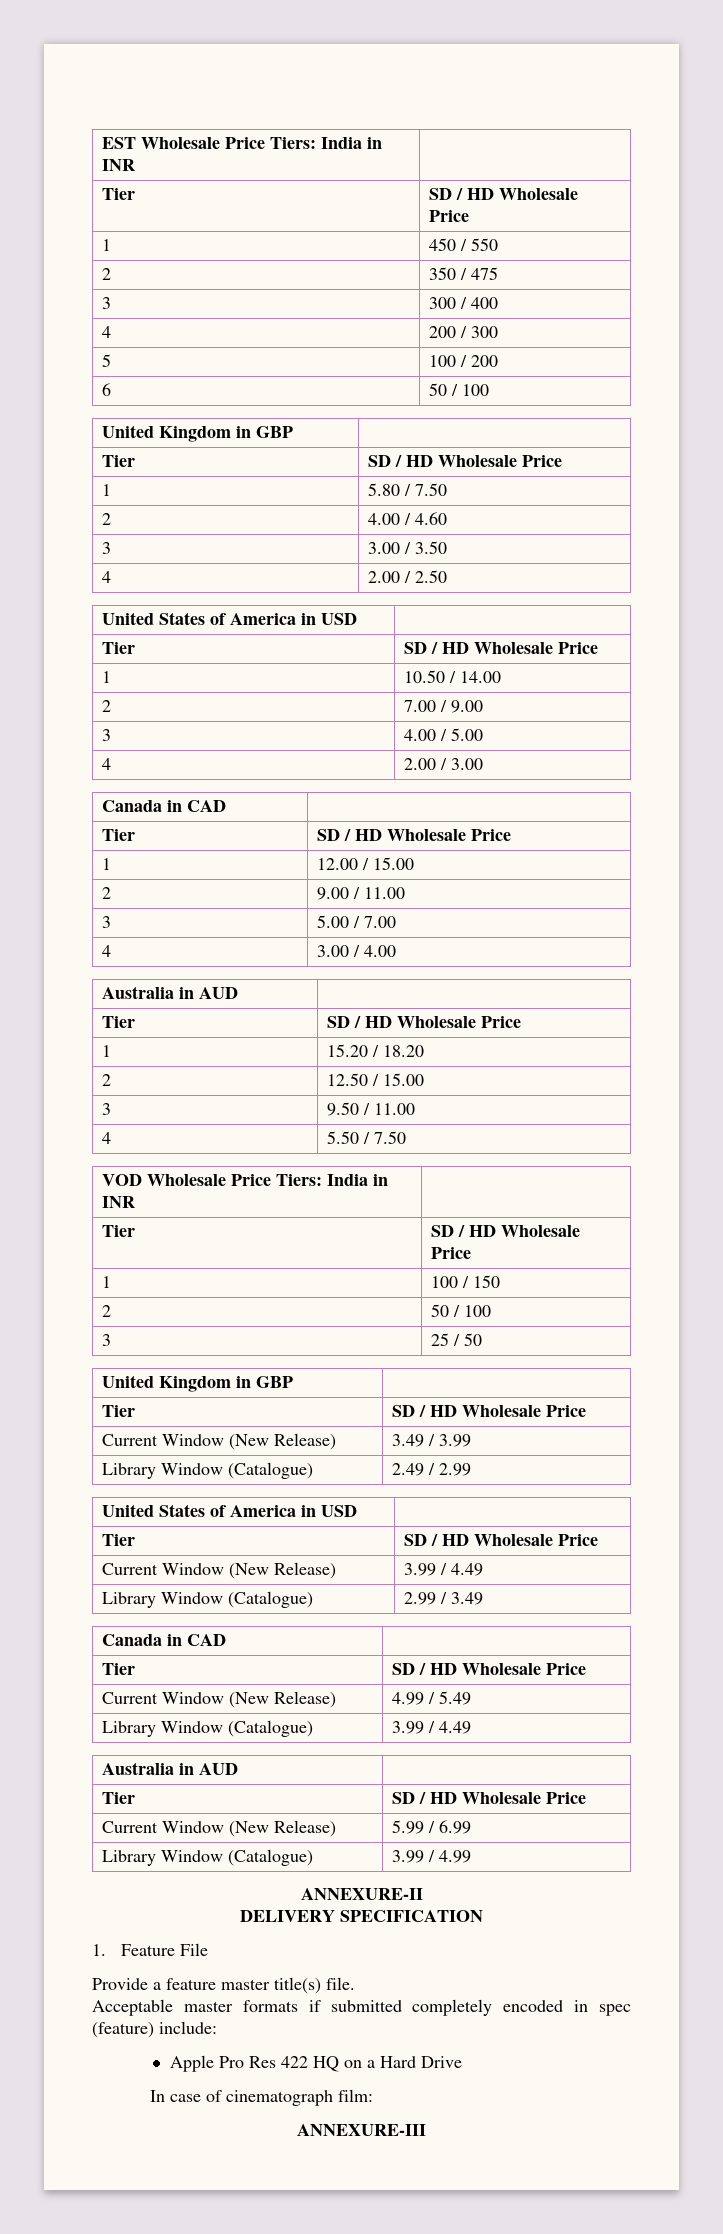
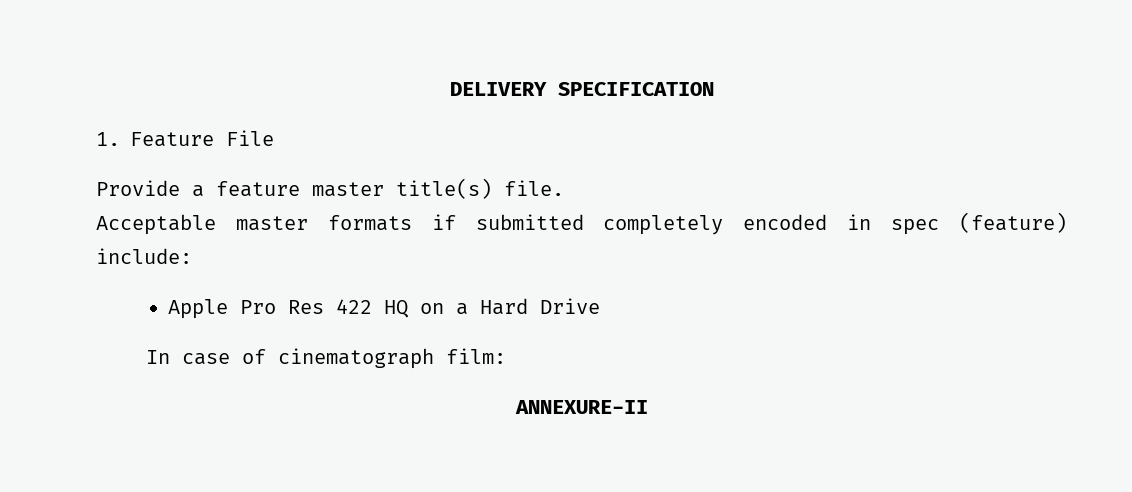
- EST Wholesale Price Tiers: India in INR |
- Tier | SD / HD Wholesale Price
- 1 | 450 / 550
- 2 | 350 / 475
- 3 | 300 / 400
- 4 | 200 / 300
- 5 | 100 / 200
- 6 | 50 / 100
- United Kingdom in GBP |
- Tier | SD / HD Wholesale Price
- 1 | 5.80 / 7.50
- 2 | 4.00 / 4.60
- 3 | 3.00 / 3.50
- 4 | 2.00 / 2.50
- United States of America in USD |
- Tier | SD / HD Wholesale Price
- 1 | 10.50 / 14.00
- 2 | 7.00 / 9.00
- 3 | 4.00 / 5.00
- 4 | 2.00 / 3.00
- Canada in CAD |
- Tier | SD / HD Wholesale Price
- 1 | 12.00 / 15.00
- 2 | 9.00 / 11.00
- 3 | 5.00 / 7.00
- 4 | 3.00 / 4.00
- Australia in AUD |
- Tier | SD / HD Wholesale Price
- 1 | 15.20 / 18.20
- 2 | 12.50 / 15.00
- 3 | 9.50 / 11.00
- 4 | 5.50 / 7.50
- VOD Wholesale Price Tiers: India in INR |
- Tier | SD / HD Wholesale Price
- 1 | 100 / 150
- 2 | 50 / 100
- 3 | 25 / 50
- United Kingdom in GBP |
- Tier | SD / HD Wholesale Price
- Current Window (New Release) | 3.49 / 3.99
- Library Window (Catalogue) | 2.49 / 2.99
- United States of America in USD |
- Tier | SD / HD Wholesale Price
- Current Window (New Release) | 3.99 / 4.49
- Library Window (Catalogue) | 2.99 / 3.49
- Canada in CAD |
- Tier | SD / HD Wholesale Price
- Current Window (New Release) | 4.99 / 5.49
- Library Window (Catalogue) | 3.99 / 4.49
- Australia in AUD |
- Tier | SD / HD Wholesale Price
- Current Window (New Release) | 5.99 / 6.99
- Library Window (Catalogue) | 3.99 / 4.99
- ANNEXURE-II
- ANNEXURE-III
+ ANNEXURE-II

